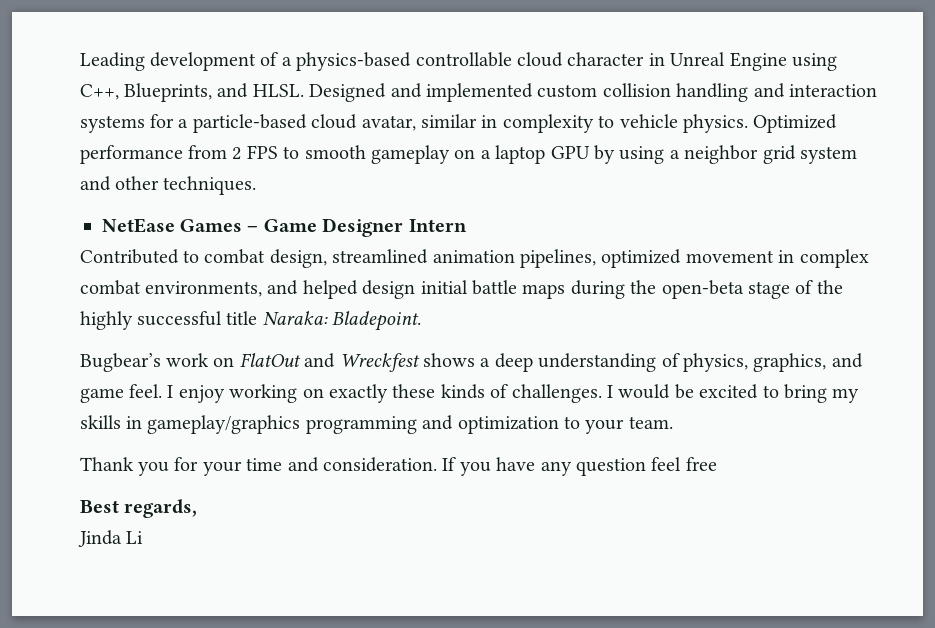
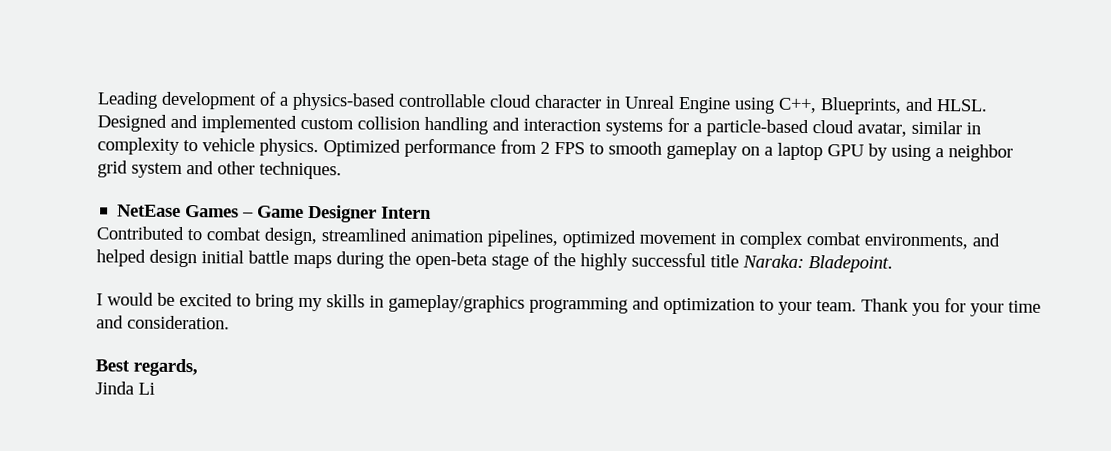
- Bugbear’s work on FlatOut and Wreckfest shows a deep understanding of physics, graphics, and game feel. I enjoy working on exactly these kinds of challenges. I would be excited to bring my skills in gameplay/graphics programming and optimization to your team.
- Thank you for your time and consideration. If you have any question feel free
+ I would be excited to bring my skills in gameplay/graphics programming and optimization to your team. Thank you for your time and consideration.

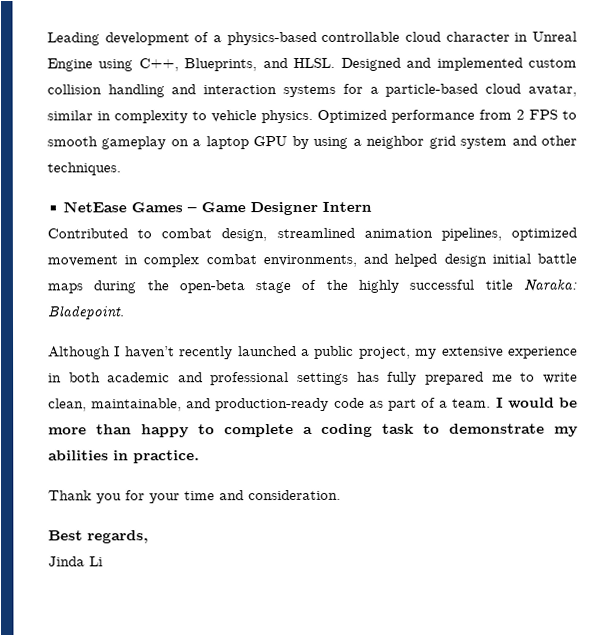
- I would be excited to bring my skills in gameplay/graphics programming and optimization to your team. Thank you for your time and consideration.
+ Although I haven’t recently launched a public project, my extensive experience in both academic and professional settings has fully prepared me to write clean, maintainable, and production-ready code as part of a team. I would be more than happy to complete a coding task to demonstrate my abilities in practice.
+ Thank you for your time and consideration.

